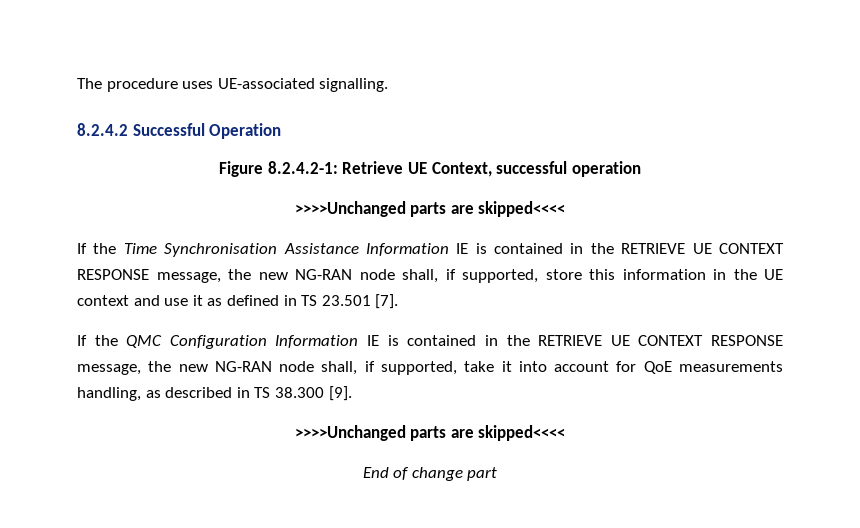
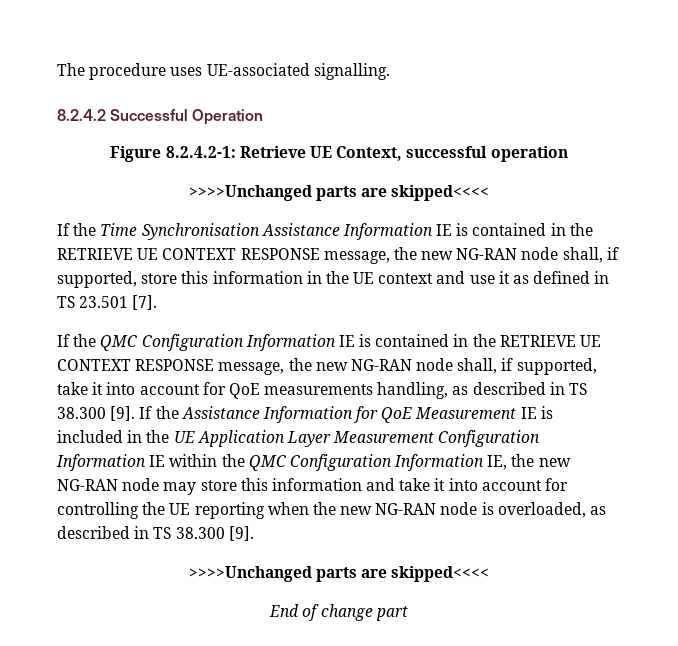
+ If the Assistance Information for QoE Measurement IE is included in the UE Application Layer Measurement Configuration Information IE within the QMC Configuration Information IE, the new NG-RAN node may store this information and take it into account for controlling the UE reporting when the new NG-RAN node is overloaded, as described in TS 38.300 [9].

